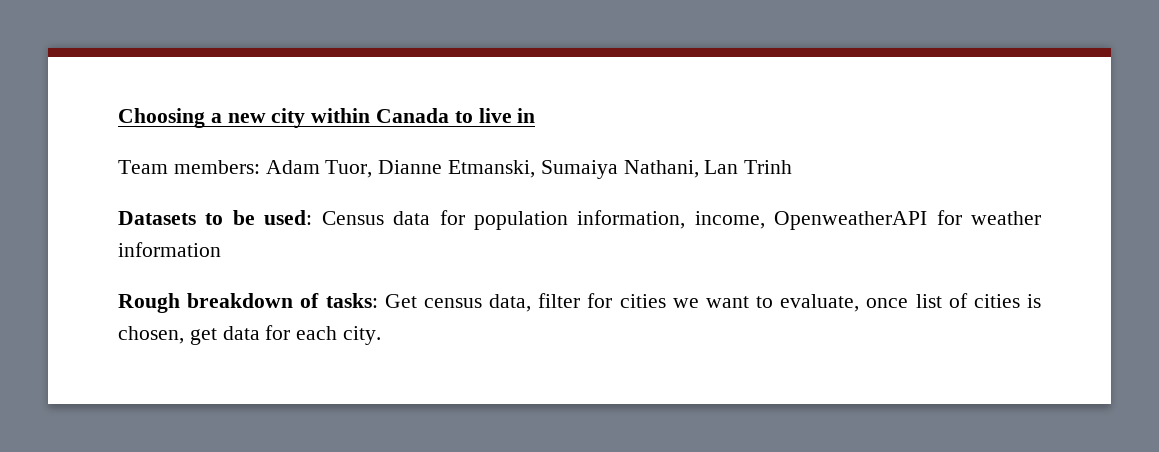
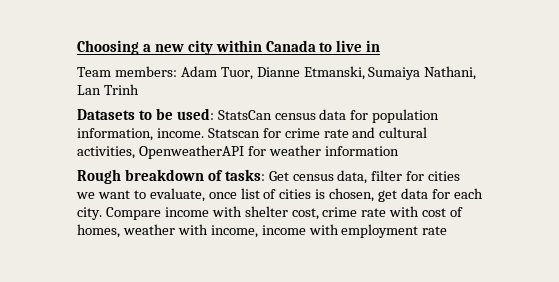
- Datasets to be used: Census data for population information, income, OpenweatherAPI for weather information
+ Datasets to be used: StatsCan census data for population information, income. Statscan for crime rate and cultural activities, OpenweatherAPI for weather information
+ Compare income with shelter cost, crime rate with cost of homes, weather with income, income with employment rate

